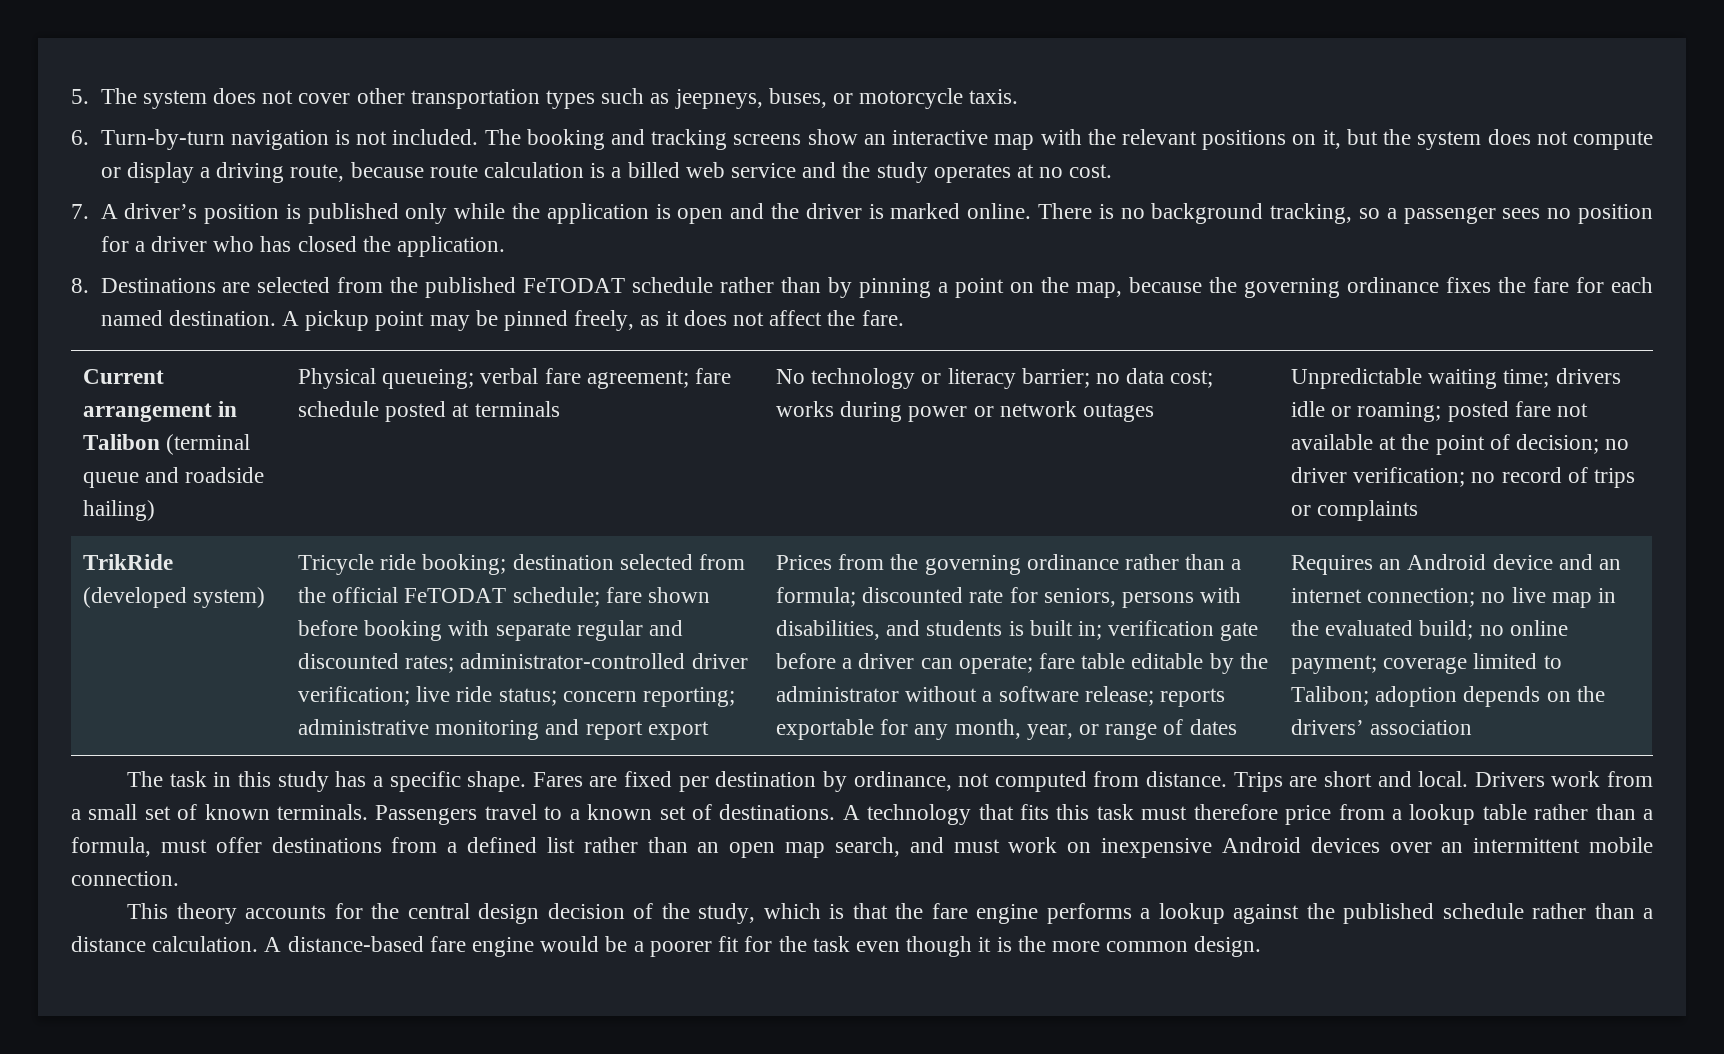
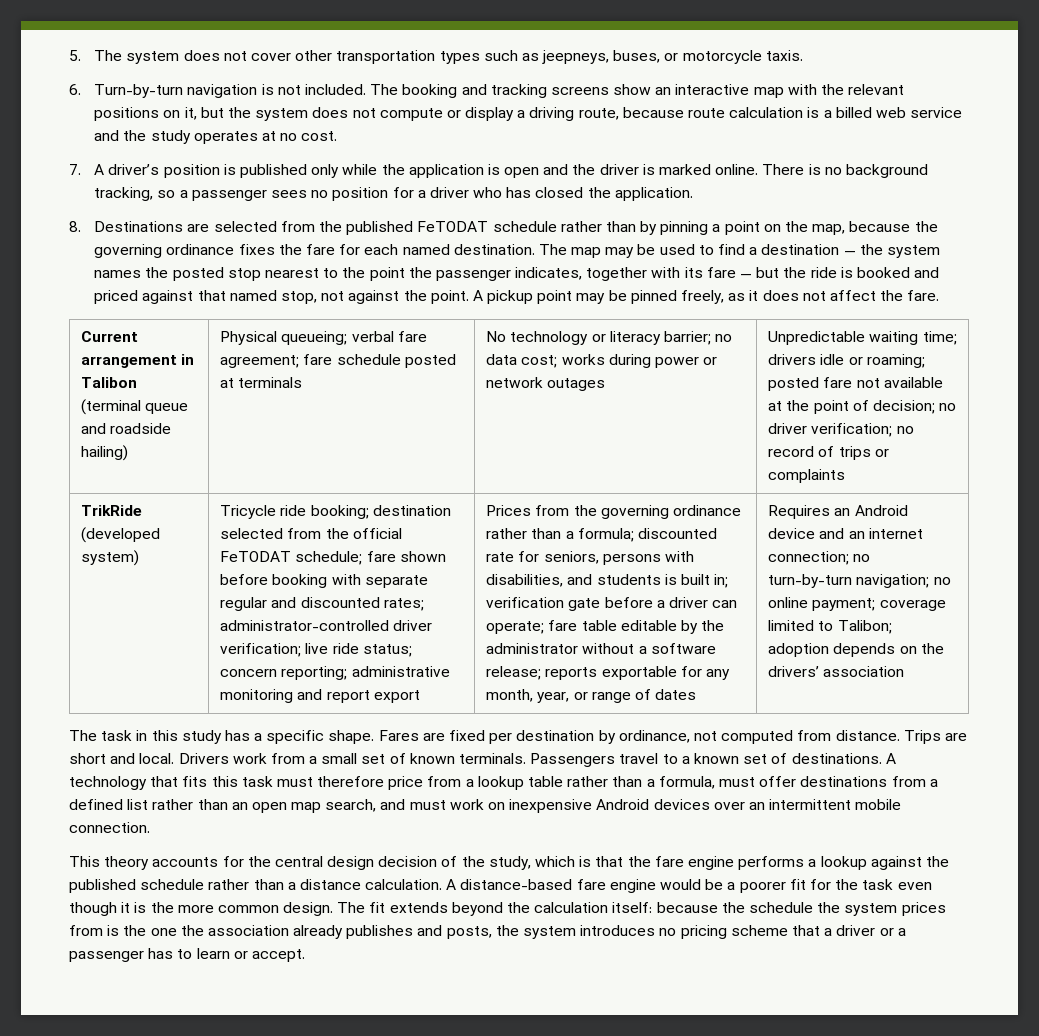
+ The map may be used to find a destination — the system names the posted stop nearest to the point the passenger indicates, together with its fare — but the ride is booked and priced against that named stop, not against the point.
- Requires an Android device and an internet connection; no live map in the evaluated build; no online payment; coverage limited to Talibon; adoption depends on the drivers’ association
+ Requires an Android device and an internet connection; no turn-by-turn navigation; no online payment; coverage limited to Talibon; adoption depends on the drivers’ association
+ The fit extends beyond the calculation itself: because the schedule the system prices from is the one the association already publishes and posts, the system introduces no pricing scheme that a driver or a passenger has to learn or accept.

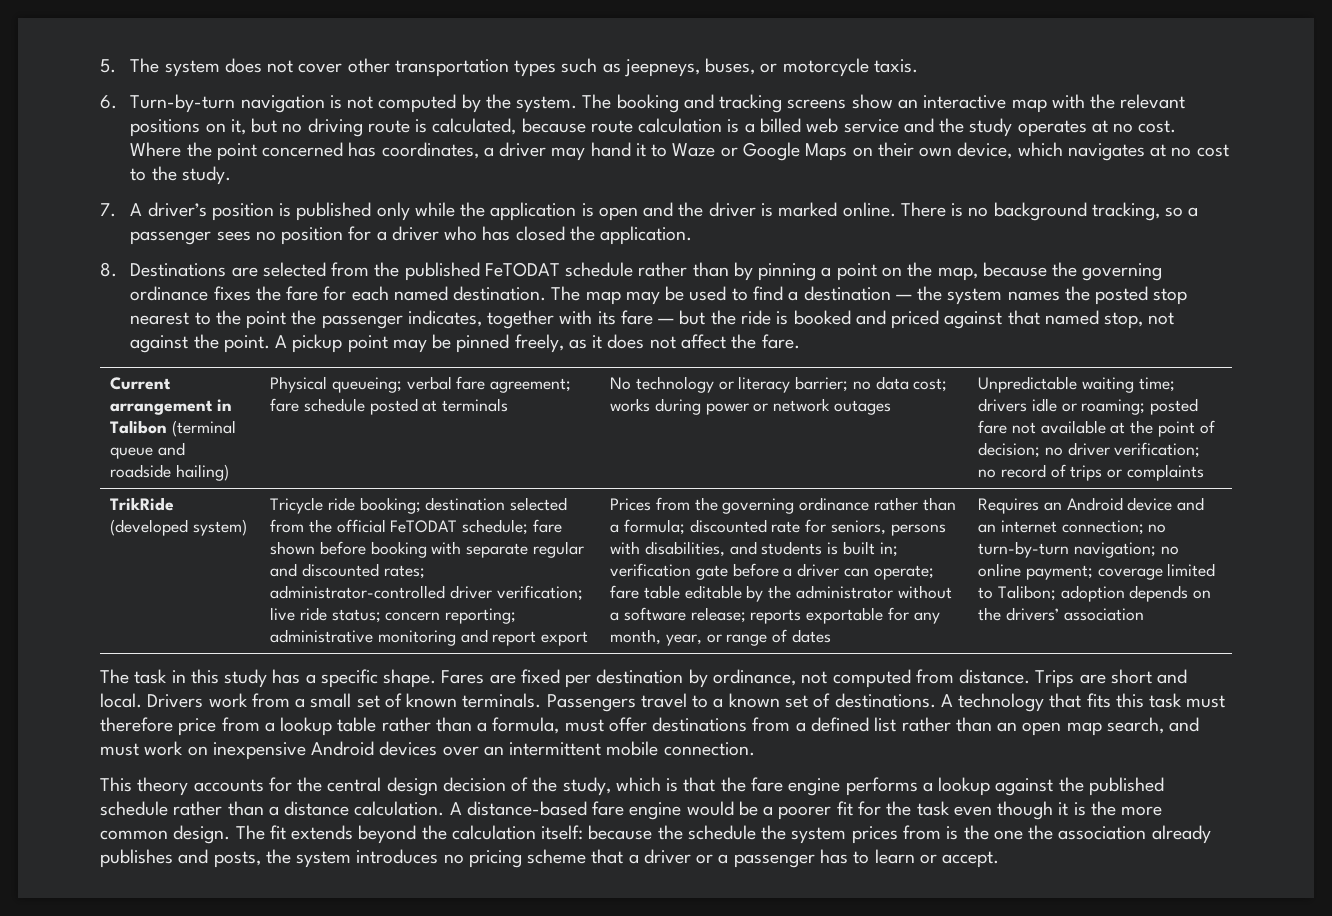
- 6. Turn-by-turn navigation is not included.
+ 6. Turn-by-turn navigation is not computed by the system.
- The booking and tracking screens show an interactive map with the relevant positions on it, but the system does not compute or display a driving route, because route calculation is a billed web service and the study operates at no cost.
+ The booking and tracking screens show an interactive map with the relevant positions on it, but no driving route is calculated, because route calculation is a billed web service and the study operates at no cost. Where the point concerned has coordinates, a driver may hand it to Waze or Google Maps on their own device, which navigates at no cost to the study.

